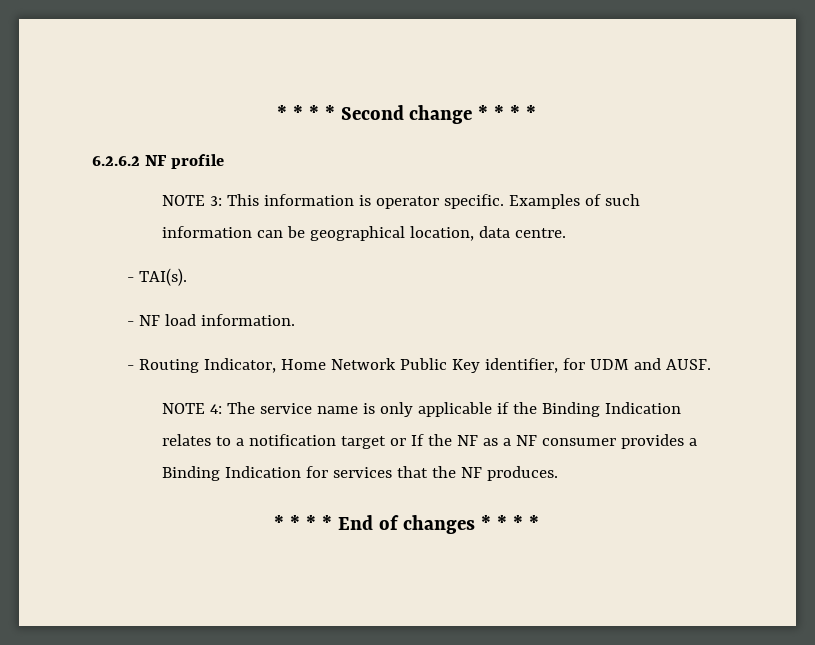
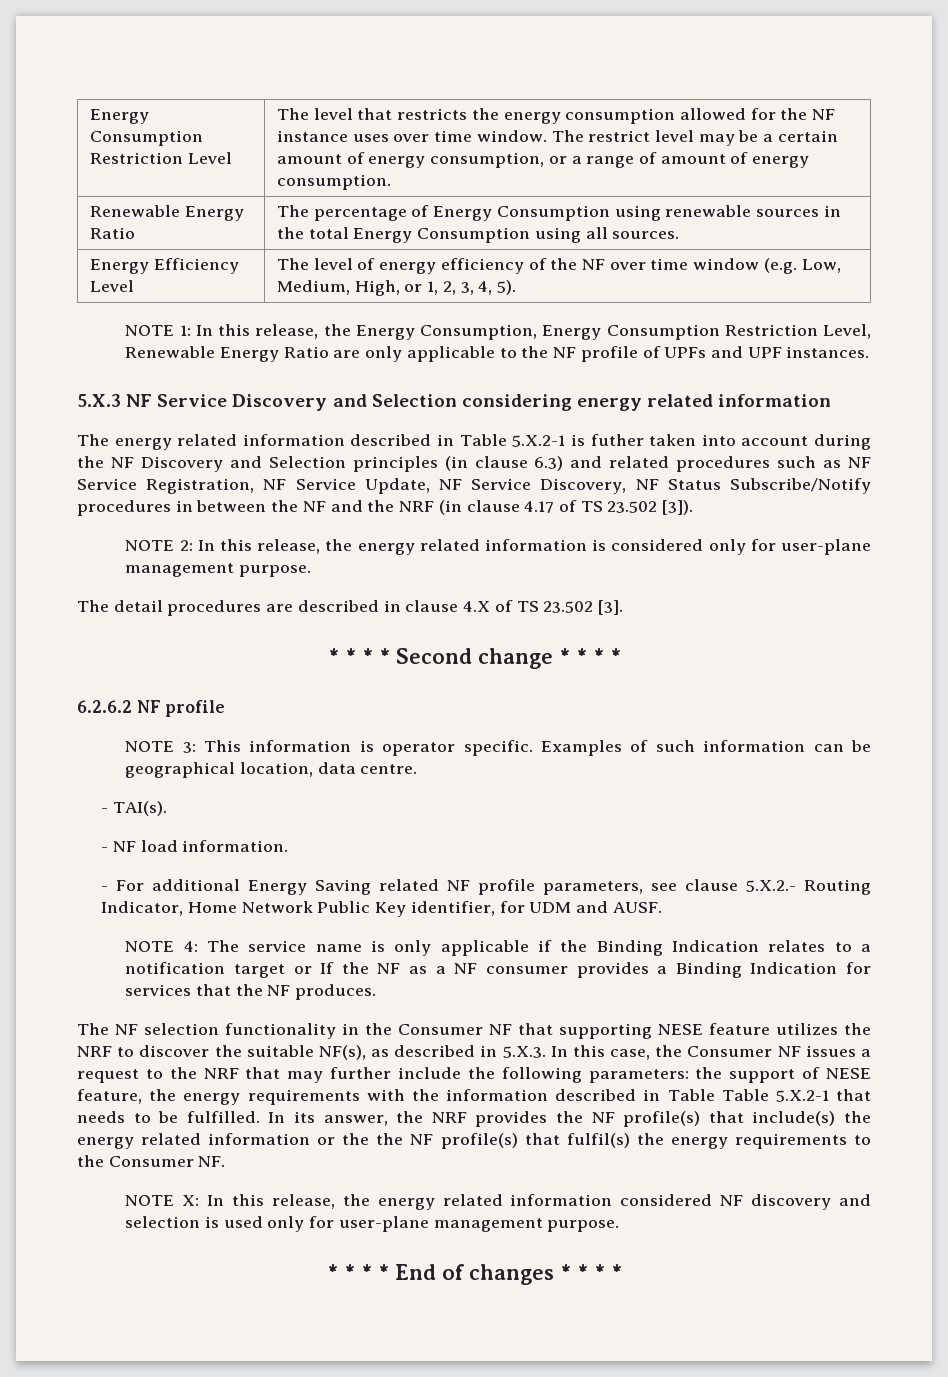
+ Energy Consumption Restriction Level | The level that restricts the energy consumption allowed for the NF instance uses over time window. The restrict level may be a certain amount of energy consumption, or a range of amount of energy consumption.
+ Renewable Energy Ratio | The percentage of Energy Consumption using renewable sources in the total Energy Consumption using all sources.
+ Energy Efficiency Level | The level of energy efficiency of the NF over time window (e.g. Low, Medium, High, or 1, 2, 3, 4, 5).
+ NOTE 1: In this release, the Energy Consumption, Energy Consumption Restriction Level, Renewable Energy Ratio are only applicable to the NF profile of UPFs and UPF instances.
+ 5.X.3 NF Service Discovery and Selection considering energy related information
+ The energy related information described in Table 5.X.2-1 is futher taken into account during the NF Discovery and Selection principles (in clause 6.3) and related procedures such as NF Service Registration, NF Service Update, NF Service Discovery, NF Status Subscribe/Notify procedures in between the NF and the NRF (in clause 4.17 of TS 23.502 [3]).
+ NOTE 2: In this release, the energy related information is considered only for user-plane management purpose.
+ The detail procedures are described in clause 4.X of TS 23.502 [3].
- - Routing Indicator, Home Network Public Key identifier, for UDM and AUSF.
+ - For additional Energy Saving related NF profile parameters, see clause 5.X.2.- Routing Indicator, Home Network Public Key identifier, for UDM and AUSF.
+ The NF selection functionality in the Consumer NF that supporting NESE feature utilizes the NRF to discover the suitable NF(s), as described in 5.X.3. In this case, the Consumer NF issues a request to the NRF that may further include the following parameters: the support of NESE feature, the energy requirements with the information described in Table Table 5.X.2-1 that needs to be fulfilled. In its answer, the NRF provides the NF profile(s) that include(s) the energy related information or the the NF profile(s) that fulfil(s) the energy requirements to the Consumer NF.
+ NOTE X: In this release, the energy related information considered NF discovery and selection is used only for user-plane management purpose.

